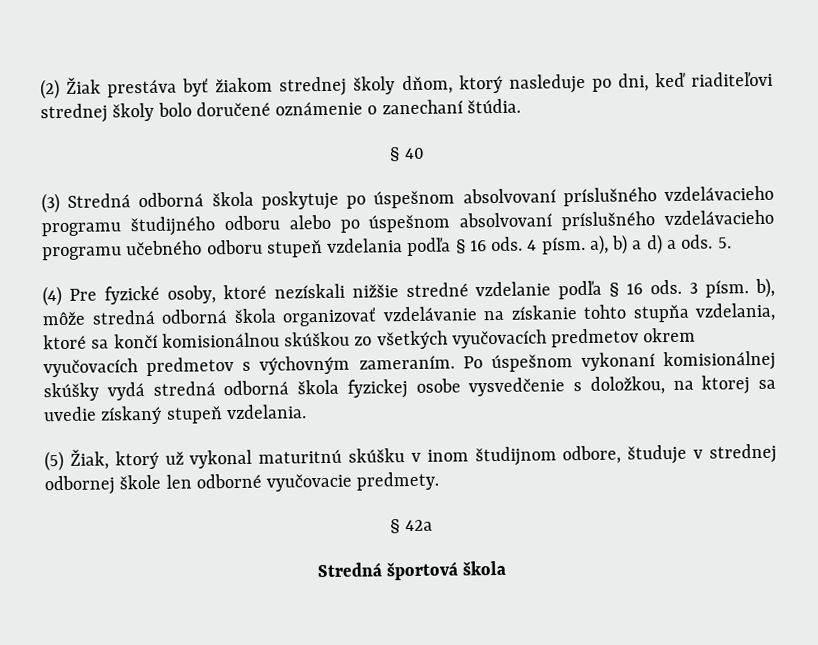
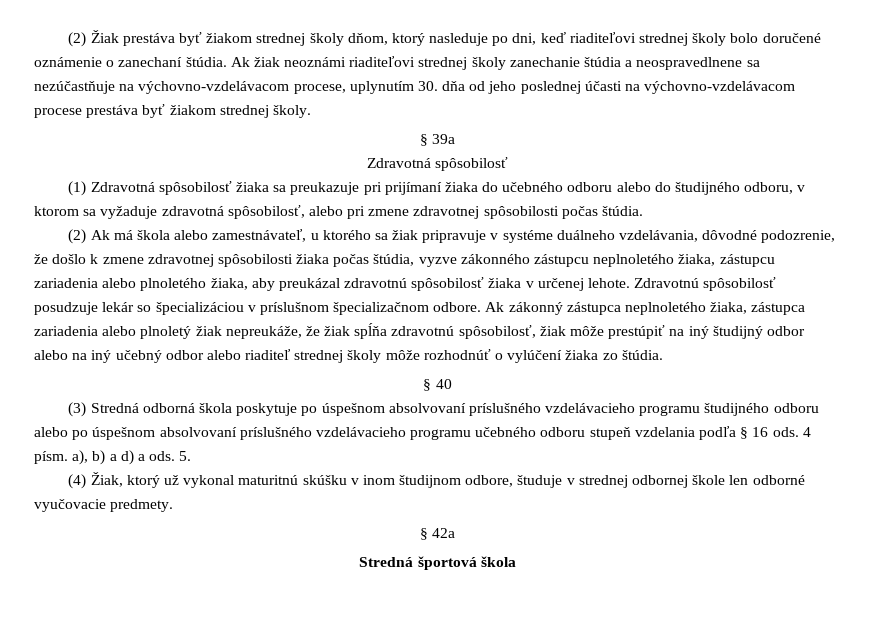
+ Ak žiak neoznámi riaditeľovi strednej školy zanechanie štúdia a neospravedlnene sa nezúčastňuje na výchovno-vzdelávacom procese, uplynutím 30. dňa od jeho poslednej účasti na výchovno-vzdelávacom procese prestáva byť žiakom strednej školy.
+ § 39a
+ Zdravotná spôsobilosť
+ (1) Zdravotná spôsobilosť žiaka sa preukazuje pri prijímaní žiaka do učebného odboru alebo do študijného odboru, v ktorom sa vyžaduje zdravotná spôsobilosť, alebo pri zmene zdravotnej spôsobilosti počas štúdia.
+ (2) Ak má škola alebo zamestnávateľ, u ktorého sa žiak pripravuje v systéme duálneho vzdelávania, dôvodné podozrenie, že došlo k zmene zdravotnej spôsobilosti žiaka počas štúdia, vyzve zákonného zástupcu neplnoletého žiaka, zástupcu zariadenia alebo plnoletého žiaka, aby preukázal zdravotnú spôsobilosť žiaka v určenej lehote. Zdravotnú spôsobilosť posudzuje lekár so špecializáciou v príslušnom špecializačnom odbore. Ak zákonný zástupca neplnoletého žiaka, zástupca zariadenia alebo plnoletý žiak nepreukáže, že žiak spĺňa zdravotnú spôsobilosť, žiak môže prestúpiť na iný študijný odbor alebo na iný učebný odbor alebo riaditeľ strednej školy môže rozhodnúť o vylúčení žiaka zo štúdia.
- (4) Pre fyzické osoby, ktoré nezískali nižšie stredné vzdelanie podľa § 16 ods. 3 písm. b), môže stredná odborná škola organizovať vzdelávanie na získanie tohto stupňa vzdelania, ktoré sa končí komisionálnou skúškou zo všetkých vyučovacích predmetov okrem vyučovacích predmetov s výchovným zameraním. Po úspešnom vykonaní komisionálnej skúšky vydá stredná odborná škola fyzickej osobe vysvedčenie s doložkou, na ktorej sa uvedie získaný stupeň vzdelania.
- (5) Žiak, ktorý už vykonal maturitnú skúšku v inom študijnom odbore, študuje v strednej odbornej škole len odborné vyučovacie predmety.
+ (4) Žiak, ktorý už vykonal maturitnú skúšku v inom študijnom odbore, študuje v strednej odbornej škole len odborné vyučovacie predmety.

